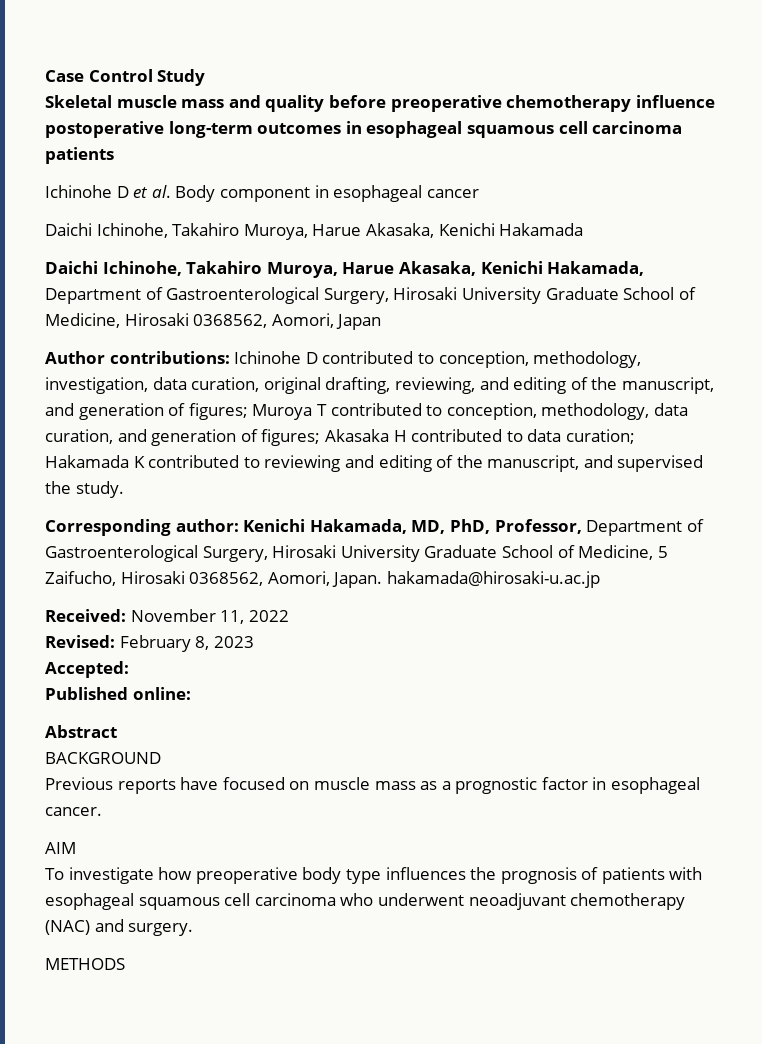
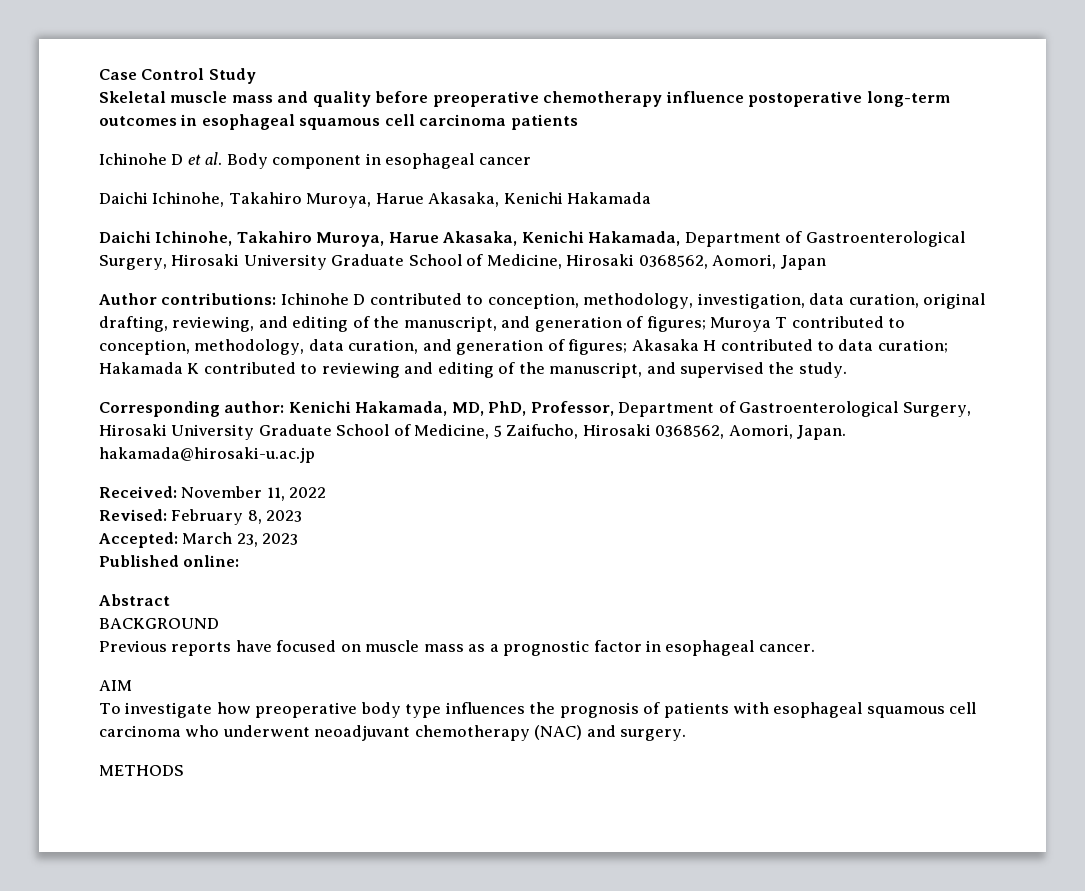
- Accepted:
+ Accepted: March 23, 2023

